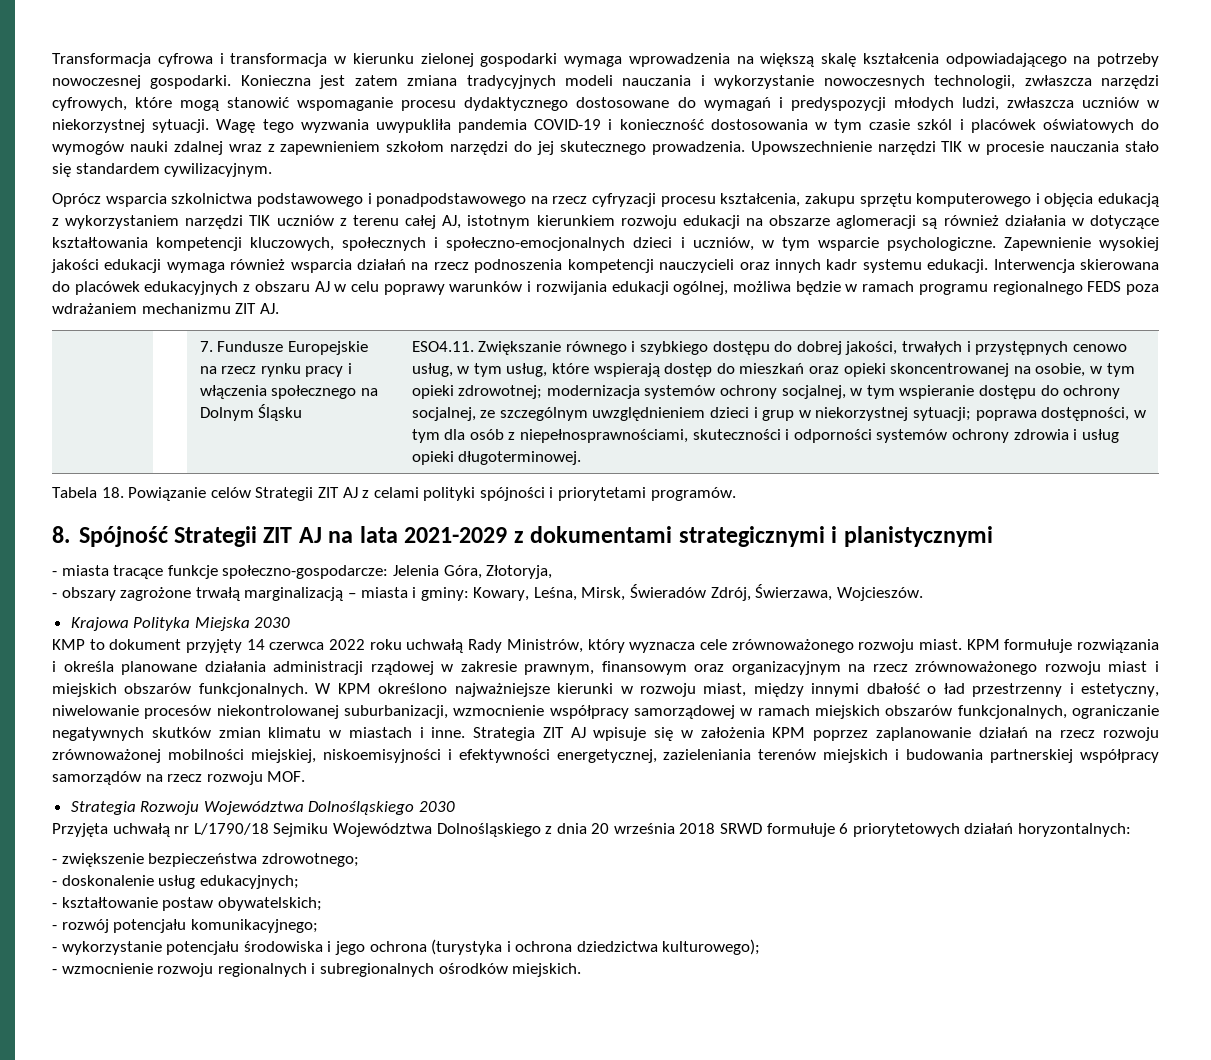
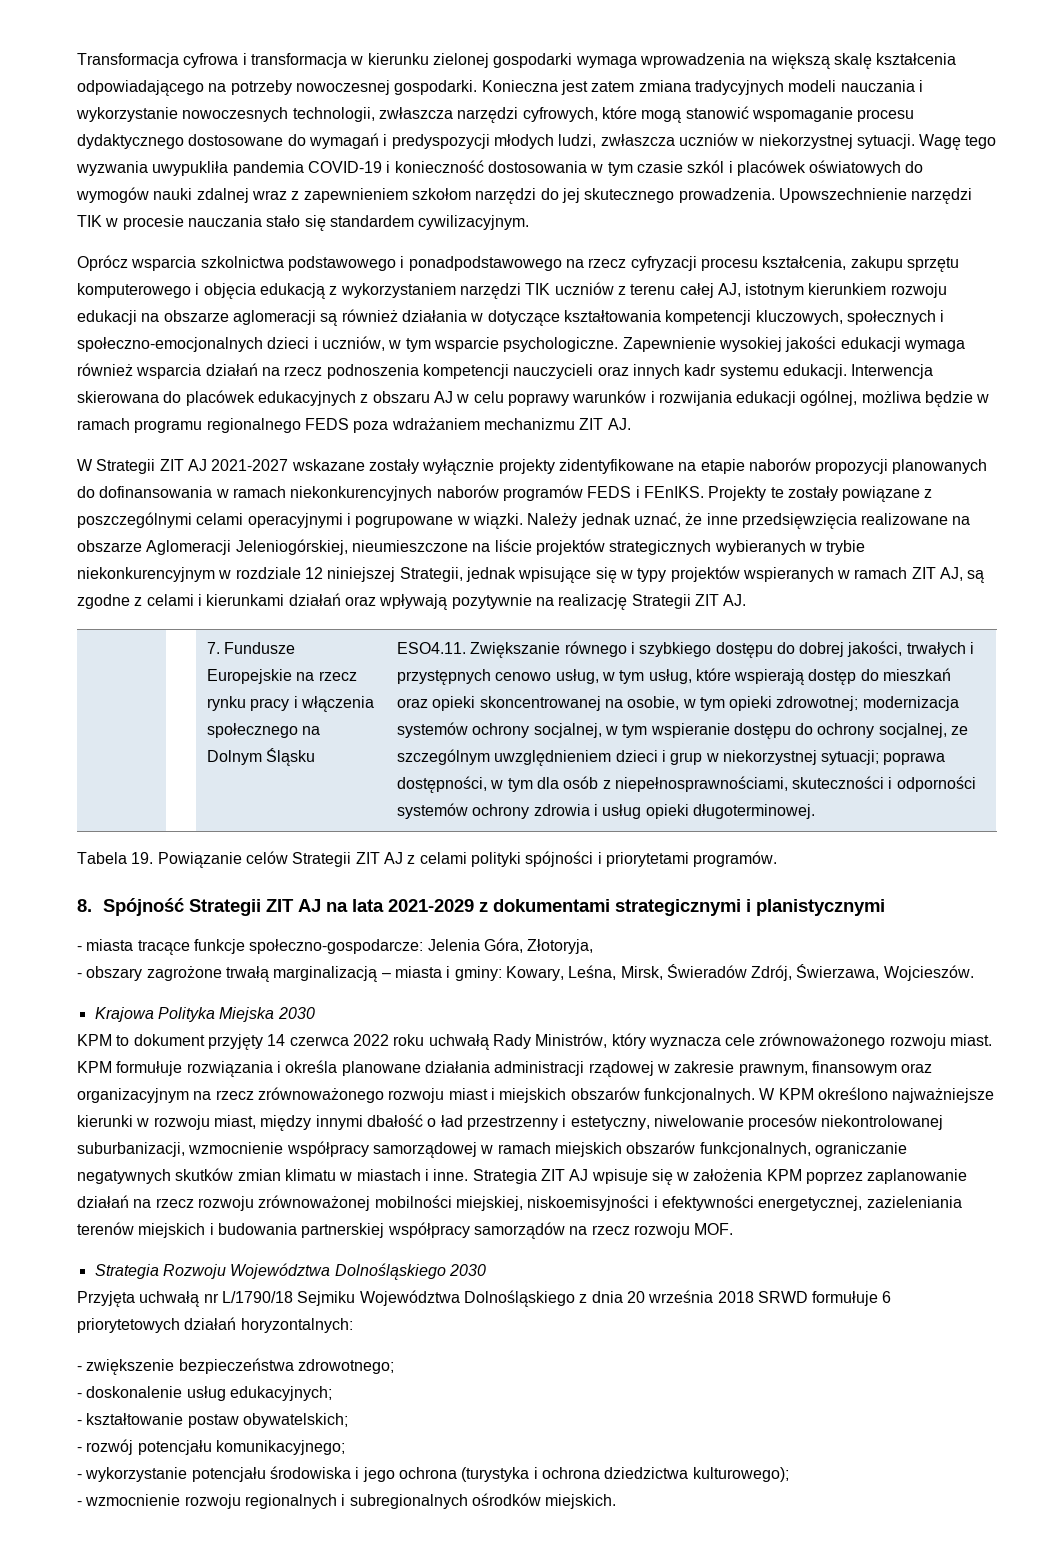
+ W Strategii ZIT AJ 2021-2027 wskazane zostały wyłącznie projekty zidentyfikowane na etapie naborów propozycji planowanych do dofinansowania w ramach niekonkurencyjnych naborów programów FEDS i FEnIKS. Projekty te zostały powiązane z poszczególnymi celami operacyjnymi i pogrupowane w wiązki. Należy jednak uznać, że inne przedsięwzięcia realizowane na obszarze Aglomeracji Jeleniogórskiej, nieumieszczone na liście projektów strategicznych wybieranych w trybie niekonkurencyjnym w rozdziale 12 niniejszej Strategii, jednak wpisujące się w typy projektów wspieranych w ramach ZIT AJ, są zgodne z celami i kierunkami działań oraz wpływają pozytywnie na realizację Strategii ZIT AJ.
- Tabela 18. Powiązanie celów Strategii ZIT AJ z celami polityki spójności i priorytetami programów.
+ Tabela 19. Powiązanie celów Strategii ZIT AJ z celami polityki spójności i priorytetami programów.
- KMP to dokument przyjęty 14 czerwca 2022 roku uchwałą Rady Ministrów, który wyznacza cele zrównoważonego rozwoju miast.
+ KPM to dokument przyjęty 14 czerwca 2022 roku uchwałą Rady Ministrów, który wyznacza cele zrównoważonego rozwoju miast.

